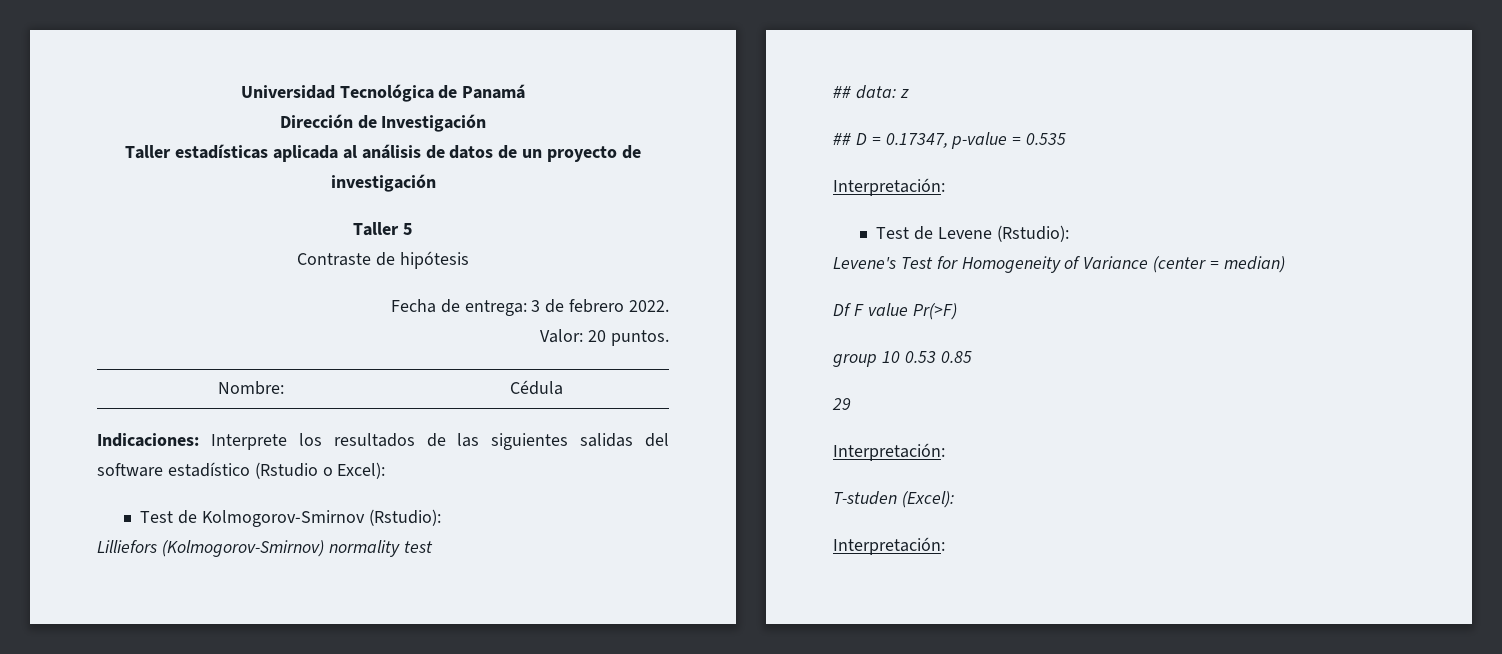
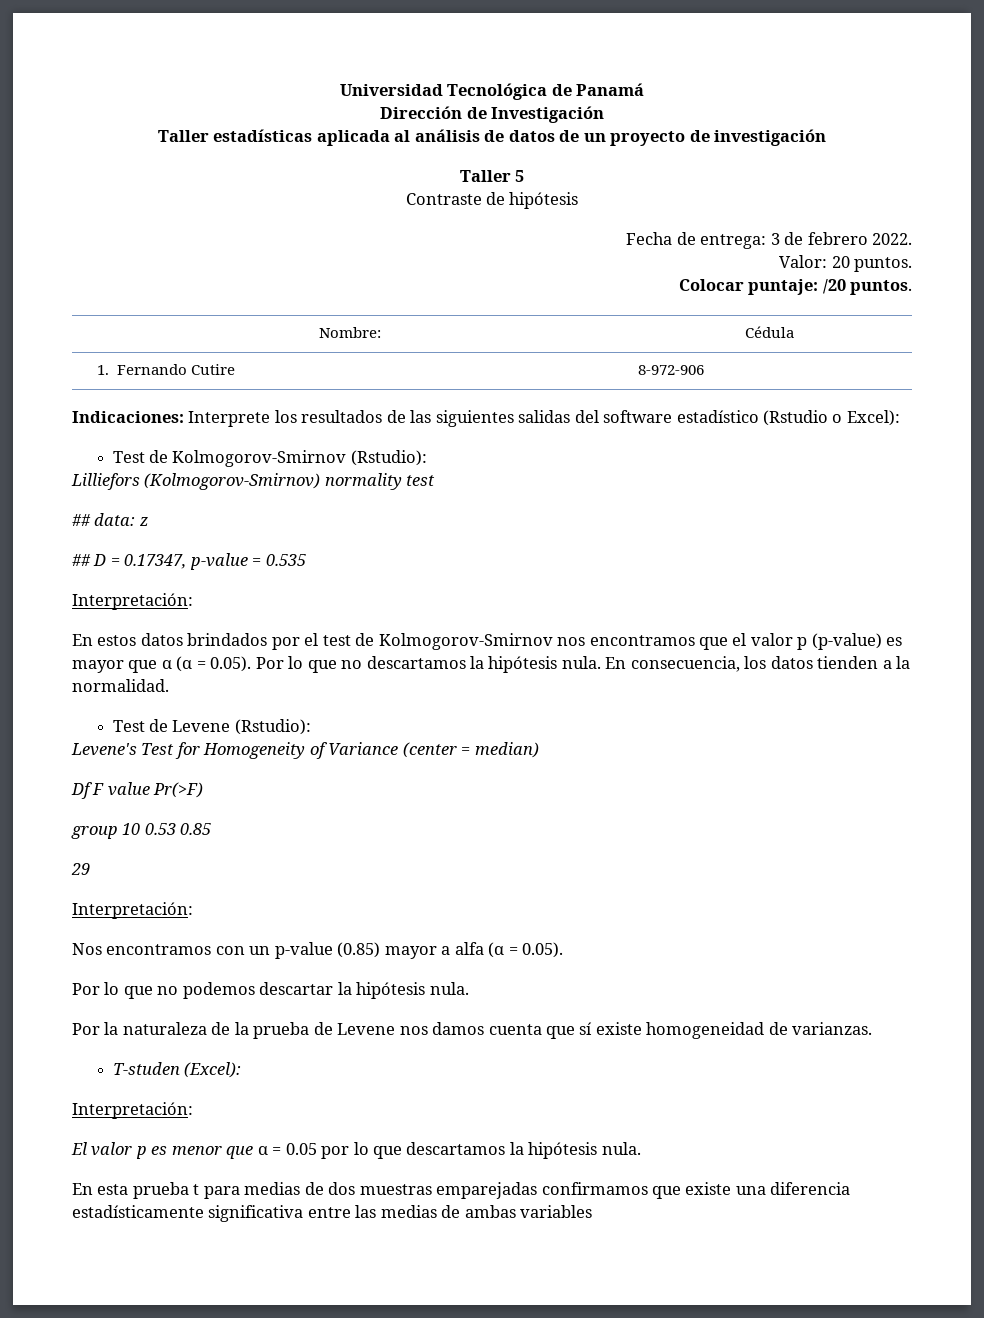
+ Colocar puntaje: /20 puntos.
  Nombre: | Cédula
+ 1. Fernando Cutire | 8-972-906
+ En estos datos brindados por el test de Kolmogorov-Smirnov nos encontramos que el valor p (p-value) es mayor que α (α = 0.05). Por lo que no descartamos la hipótesis nula. En consecuencia, los datos tienden a la normalidad.
+ Nos encontramos con un p-value (0.85) mayor a alfa (α = 0.05).
+ Por lo que no podemos descartar la hipótesis nula.
+ Por la naturaleza de la prueba de Levene nos damos cuenta que sí existe homogeneidad de varianzas.
  T-studen (Excel):
  Interpretación:
+ El valor p es menor que α = 0.05 por lo que descartamos la hipótesis nula.
+ En esta prueba t para medias de dos muestras emparejadas confirmamos que existe una diferencia estadísticamente significativa entre las medias de ambas variables

